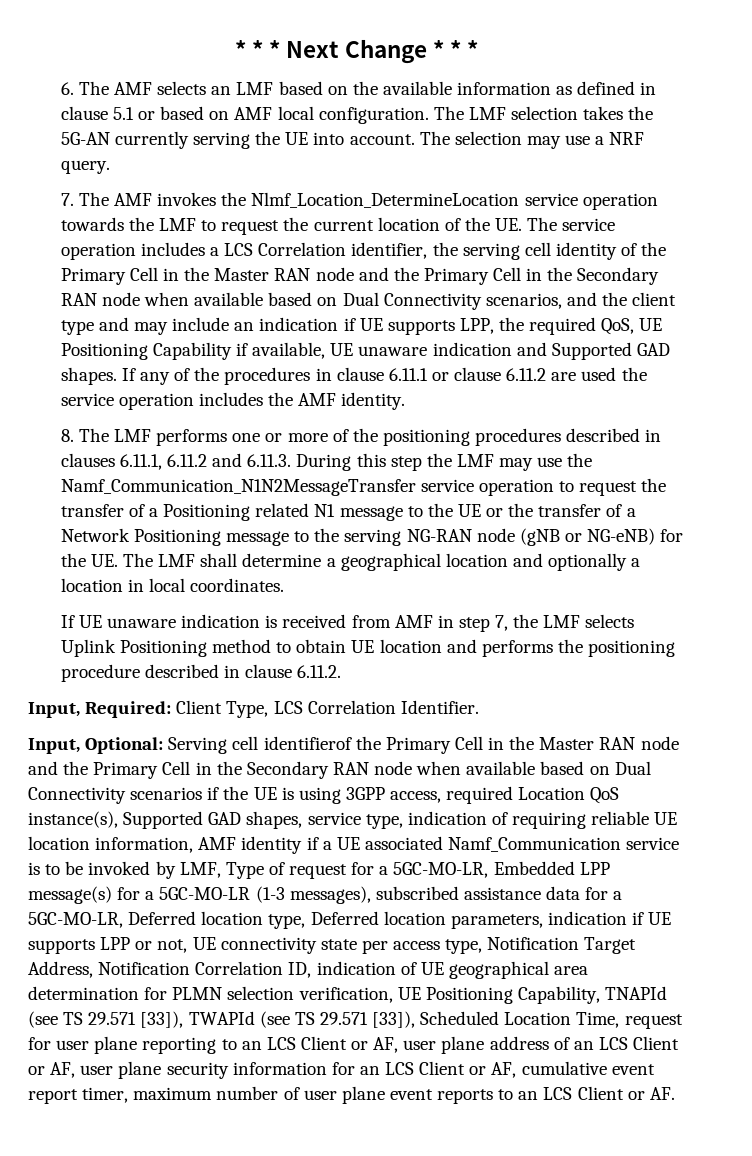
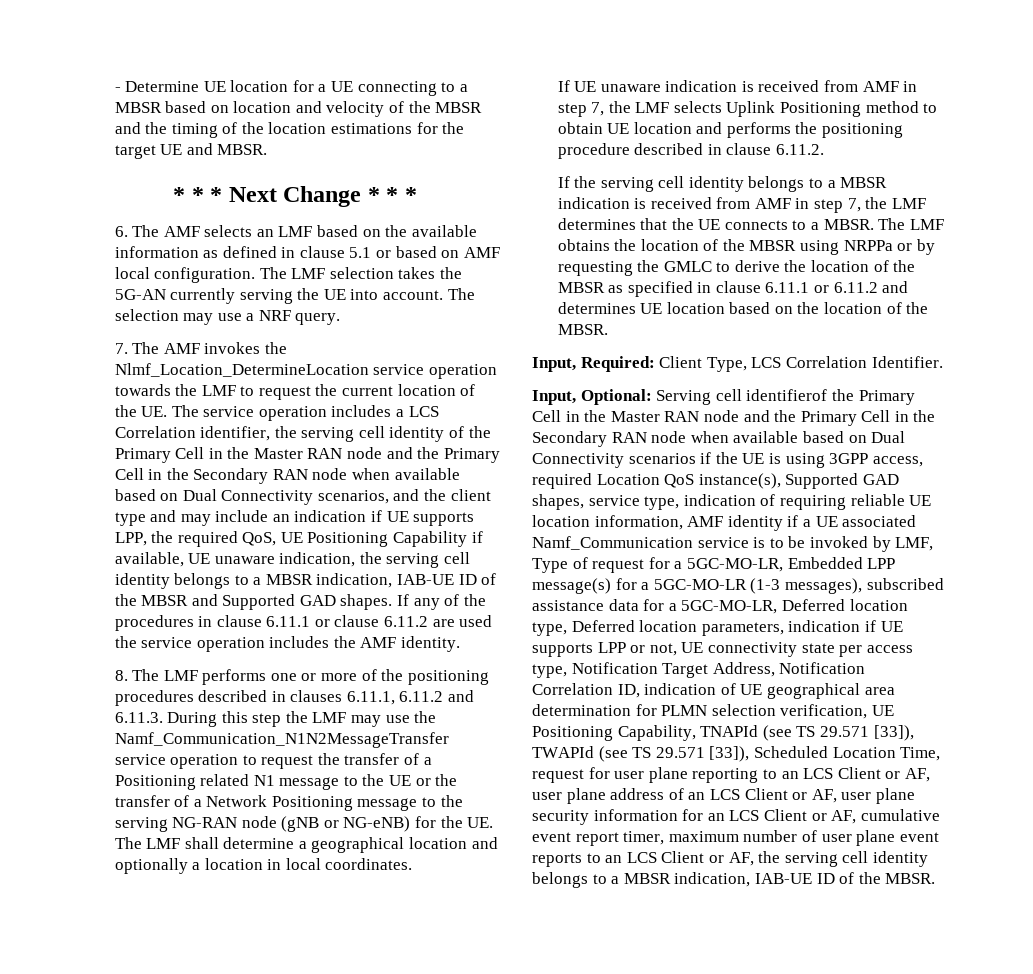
+ - Determine UE location for a UE connecting to a MBSR based on location and velocity of the MBSR and the timing of the location estimations for the target UE and MBSR.
- 7. The AMF invokes the Nlmf_Location_DetermineLocation service operation towards the LMF to request the current location of the UE. The service operation includes a LCS Correlation identifier, the serving cell identity of the Primary Cell in the Master RAN node and the Primary Cell in the Secondary RAN node when available based on Dual Connectivity scenarios, and the client type and may include an indication if UE supports LPP, the required QoS, UE Positioning Capability if available, UE unaware indication and Supported GAD shapes.
+ 7. The AMF invokes the Nlmf_Location_DetermineLocation service operation towards the LMF to request the current location of the UE. The service operation includes a LCS Correlation identifier, the serving cell identity of the Primary Cell in the Master RAN node and the Primary Cell in the Secondary RAN node when available based on Dual Connectivity scenarios, and the client type and may include an indication if UE supports LPP, the required QoS, UE Positioning Capability if available, UE unaware indication, the serving cell identity belongs to a MBSR indication, IAB-UE ID of the MBSR and Supported GAD shapes.
+ If the serving cell identity belongs to a MBSR indication is received from AMF in step 7, the LMF determines that the UE connects to a MBSR. The LMF obtains the location of the MBSR using NRPPa or by requesting the GMLC to derive the location of the MBSR as specified in clause 6.11.1 or 6.11.2 and determines UE location based on the location of the MBSR.
- Serving cell identifierof the Primary Cell in the Master RAN node and the Primary Cell in the Secondary RAN node when available based on Dual Connectivity scenarios if the UE is using 3GPP access, required Location QoS instance(s), Supported GAD shapes, service type, indication of requiring reliable UE location information, AMF identity if a UE associated Namf_Communication service is to be invoked by LMF, Type of request for a 5GC-MO-LR, Embedded LPP message(s) for a 5GC-MO-LR (1-3 messages), subscribed assistance data for a 5GC-MO-LR, Deferred location type, Deferred location parameters, indication if UE supports LPP or not, UE connectivity state per access type, Notification Target Address, Notification Correlation ID, indication of UE geographical area determination for PLMN selection verification, UE Positioning Capability, TNAPId (see TS 29.571 [33]), TWAPId (see TS 29.571 [33]), Scheduled Location Time, request for user plane reporting to an LCS Client or AF, user plane address of an LCS Client or AF, user plane security information for an LCS Client or AF, cumulative event report timer, maximum number of user plane event reports to an LCS Client or AF.
+ Serving cell identifierof the Primary Cell in the Master RAN node and the Primary Cell in the Secondary RAN node when available based on Dual Connectivity scenarios if the UE is using 3GPP access, required Location QoS instance(s), Supported GAD shapes, service type, indication of requiring reliable UE location information, AMF identity if a UE associated Namf_Communication service is to be invoked by LMF, Type of request for a 5GC-MO-LR, Embedded LPP message(s) for a 5GC-MO-LR (1-3 messages), subscribed assistance data for a 5GC-MO-LR, Deferred location type, Deferred location parameters, indication if UE supports LPP or not, UE connectivity state per access type, Notification Target Address, Notification Correlation ID, indication of UE geographical area determination for PLMN selection verification, UE Positioning Capability, TNAPId (see TS 29.571 [33]), TWAPId (see TS 29.571 [33]), Scheduled Location Time, request for user plane reporting to an LCS Client or AF, user plane address of an LCS Client or AF, user plane security information for an LCS Client or AF, cumulative event report timer, maximum number of user plane event reports to an LCS Client or AF, the serving cell identity belongs to a MBSR indication, IAB-UE ID of the MBSR.

